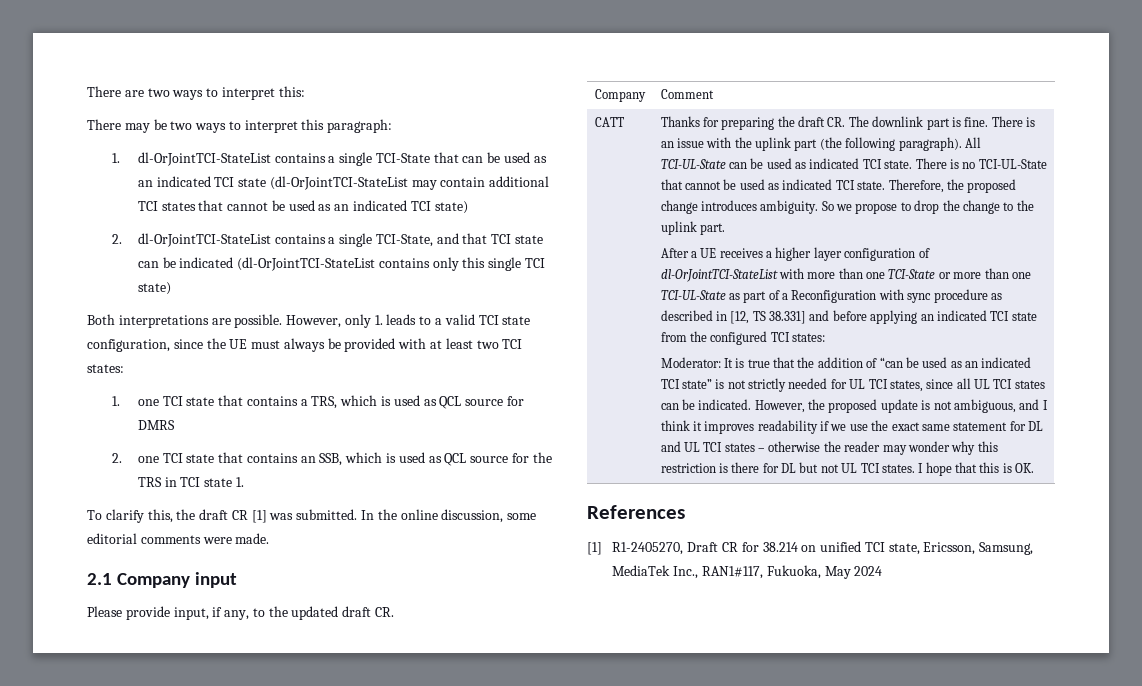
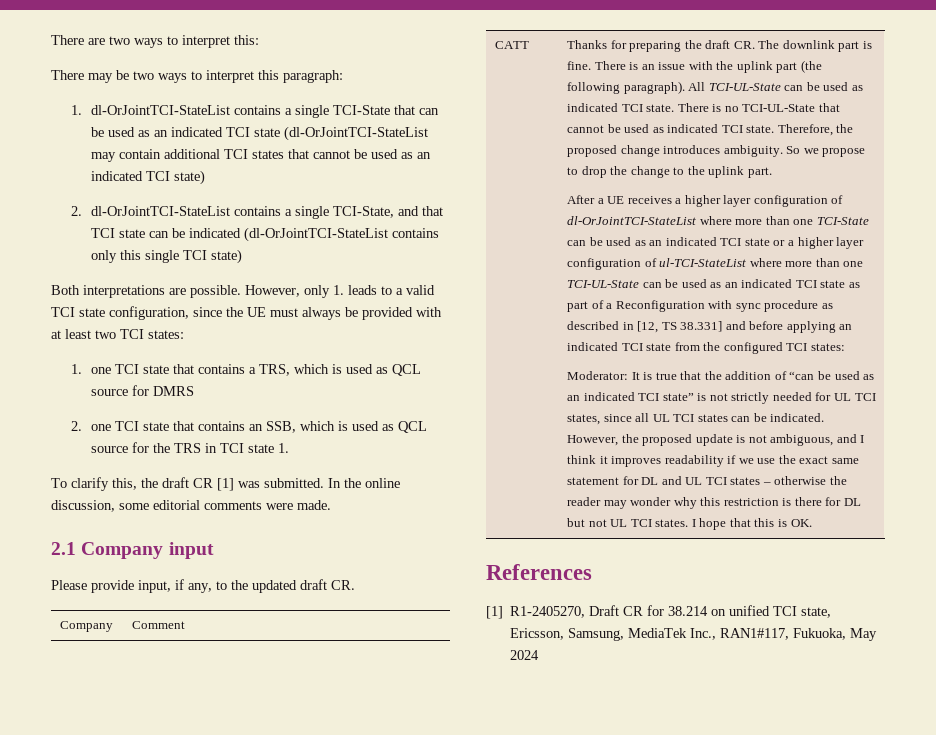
- After a UE receives a higher layer configuration of dl-OrJointTCI-StateList with more than one TCI-State or more than one TCI-UL-State as part of a Reconfiguration with sync procedure as described in [12, TS 38.331] and before applying an indicated TCI state from the configured TCI states:
+ After a UE receives a higher layer configuration of dl-OrJointTCI-StateList where more than one TCI-State can be used as an indicated TCI state or a higher layer configuration of ul-TCI-StateList where more than one TCI-UL-State can be used as an indicated TCI state as part of a Reconfiguration with sync procedure as described in [12, TS 38.331] and before applying an indicated TCI state from the configured TCI states:

